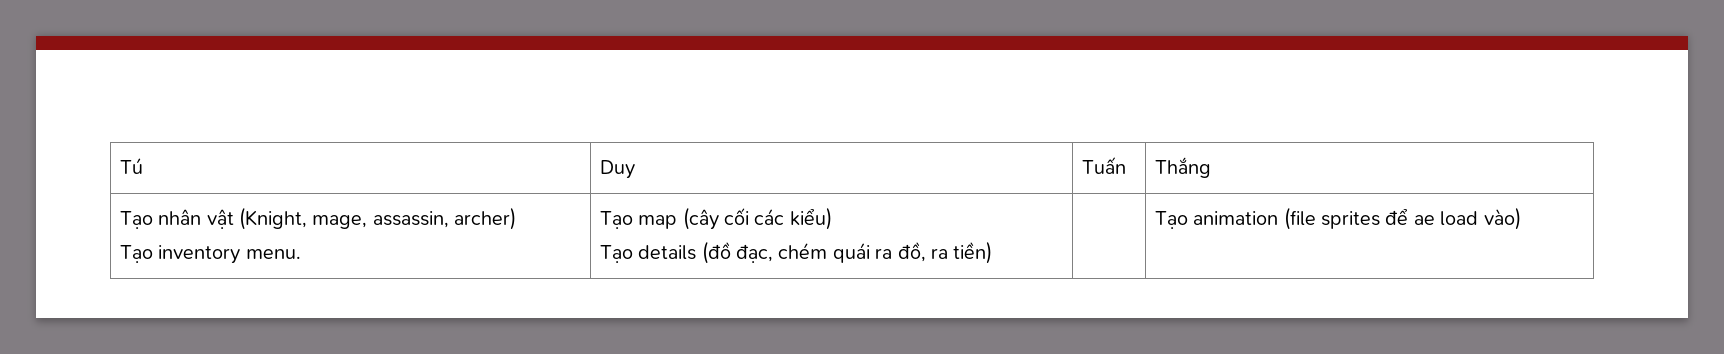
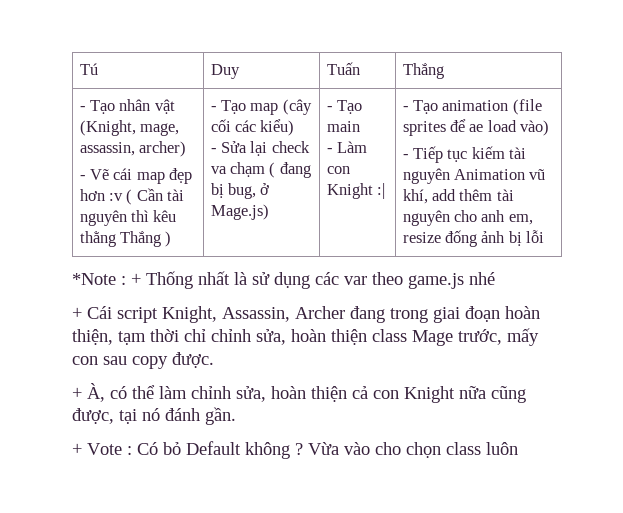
- Tạo nhân vật (Knight, mage, assassin, archer)
+ - Tạo nhân vật (Knight, mage, assassin, archer)
- Tạo inventory menu. | Tạo map (cây cối các kiểu)
+ - Vẽ cái map đẹp hơn :v ( Cần tài nguyên thì kêu thằng Thắng ) | - Tạo map (cây cối các kiểu)
- Tạo details (đồ đạc, chém quái ra đồ, ra tiền) | | Tạo animation (file sprites để ae load vào)
+ - Sửa lại check va chạm ( đang bị bug, ở Mage.js) | - Tạo main
+ - Làm con Knight :| | - Tạo animation (file sprites để ae load vào)
+ - Tiếp tục kiếm tài nguyên Animation vũ khí, add thêm tài nguyên cho anh em, resize đống ảnh bị lỗi
+ *Note : + Thống nhất là sử dụng các var theo game.js nhé
+ + Cái script Knight, Assassin, Archer đang trong giai đoạn hoàn thiện, tạm thời chỉ chỉnh sửa, hoàn thiện class Mage trước, mấy con sau copy được.
+ + À, có thể làm chỉnh sửa, hoàn thiện cả con Knight nữa cũng được, tại nó đánh gần.
+ + Vote : Có bỏ Default không ? Vừa vào cho chọn class luôn

